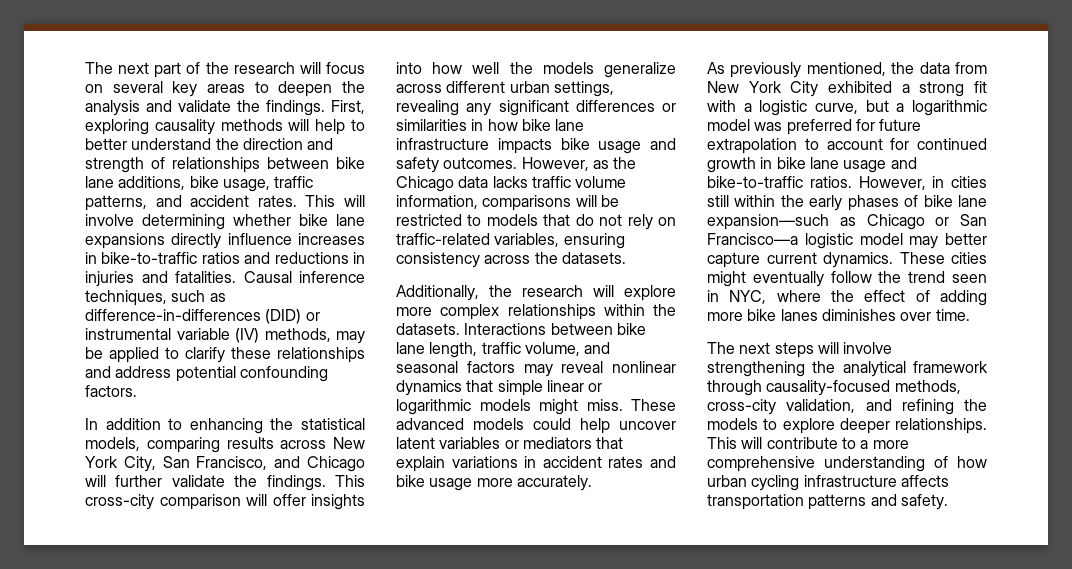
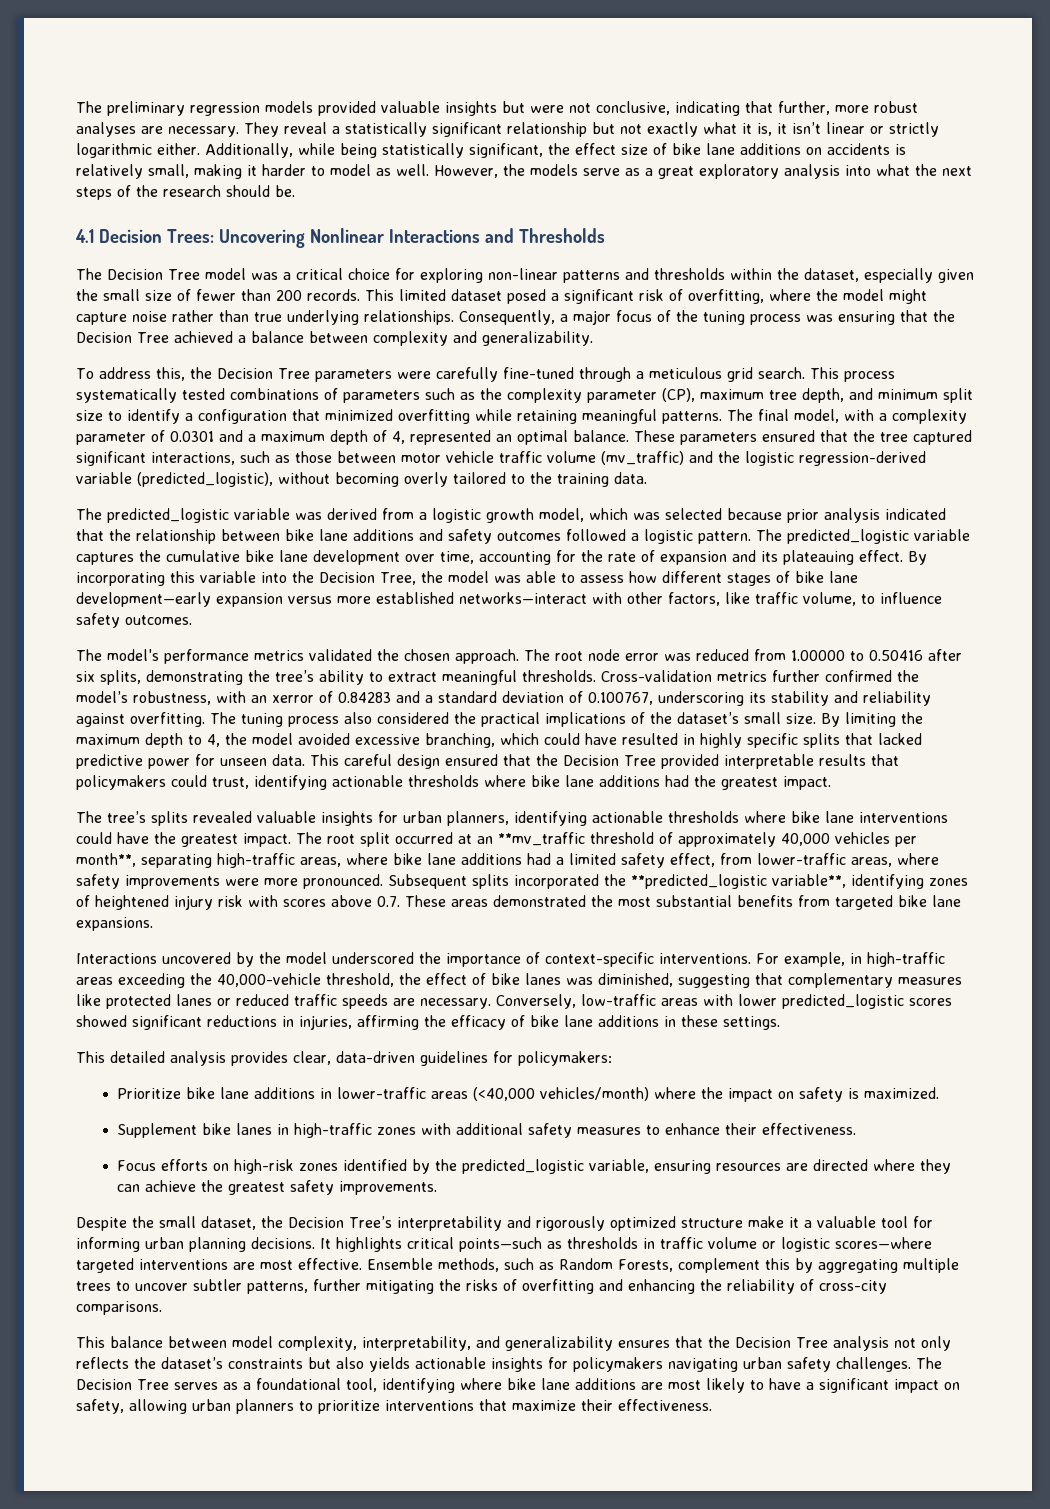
- The next part of the research will focus on several key areas to deepen the analysis and validate the findings. First, exploring causality methods will help to better understand the direction and strength of relationships between bike lane additions, bike usage, traffic patterns, and accident rates. This will involve determining whether bike lane expansions directly influence increases in bike-to-traffic ratios and reductions in injuries and fatalities. Causal inference techniques, such as difference-in-differences (DID) or instrumental variable (IV) methods, may be applied to clarify these relationships and address potential confounding factors.
- In addition to enhancing the statistical models, comparing results across New York City, San Francisco, and Chicago will further validate the findings. This cross-city comparison will offer insights into how well the models generalize across different urban settings, revealing any significant differences or similarities in how bike lane infrastructure impacts bike usage and safety outcomes. However, as the Chicago data lacks traffic volume information, comparisons will be restricted to models that do not rely on traffic-related variables, ensuring consistency across the datasets.
- Additionally, the research will explore more complex relationships within the datasets. Interactions between bike lane length, traffic volume, and seasonal factors may reveal nonlinear dynamics that simple linear or logarithmic models might miss. These advanced models could help uncover latent variables or mediators that explain variations in accident rates and bike usage more accurately.
- As previously mentioned, the data from New York City exhibited a strong fit with a logistic curve, but a logarithmic model was preferred for future extrapolation to account for continued growth in bike lane usage and bike-to-traffic ratios. However, in cities still within the early phases of bike lane expansion—such as Chicago or San Francisco—a logistic model may better capture current dynamics. These cities might eventually follow the trend seen in NYC, where the effect of adding more bike lanes diminishes over time.
- The next steps will involve strengthening the analytical framework through causality-focused methods, cross-city validation, and refining the models to explore deeper relationships. This will contribute to a more comprehensive understanding of how urban cycling infrastructure affects transportation patterns and safety.
+ The preliminary regression models provided valuable insights but were not conclusive, indicating that further, more robust analyses are necessary. They reveal a statistically significant relationship but not exactly what it is, it isn’t linear or strictly logarithmic either. Additionally, while being statistically significant, the effect size of bike lane additions on accidents is relatively small, making it harder to model as well. However, the models serve as a great exploratory analysis into what the next steps of the research should be.
+ 4.1 Decision Trees: Uncovering Nonlinear Interactions and Thresholds
+ The Decision Tree model was a critical choice for exploring non-linear patterns and thresholds within the dataset, especially given the small size of fewer than 200 records. This limited dataset posed a significant risk of overfitting, where the model might capture noise rather than true underlying relationships. Consequently, a major focus of the tuning process was ensuring that the Decision Tree achieved a balance between complexity and generalizability.
+ To address this, the Decision Tree parameters were carefully fine-tuned through a meticulous grid search. This process systematically tested combinations of parameters such as the complexity parameter (CP), maximum tree depth, and minimum split size to identify a configuration that minimized overfitting while retaining meaningful patterns. The final model, with a complexity parameter of 0.0301 and a maximum depth of 4, represented an optimal balance. These parameters ensured that the tree captured significant interactions, such as those between motor vehicle traffic volume (mv_traffic) and the logistic regression-derived variable (predicted_logistic), without becoming overly tailored to the training data.
+ The predicted_logistic variable was derived from a logistic growth model, which was selected because prior analysis indicated that the relationship between bike lane additions and safety outcomes followed a logistic pattern. The predicted_logistic variable captures the cumulative bike lane development over time, accounting for the rate of expansion and its plateauing effect. By incorporating this variable into the Decision Tree, the model was able to assess how different stages of bike lane development—early expansion versus more established networks—interact with other factors, like traffic volume, to influence safety outcomes.
+ The model's performance metrics validated the chosen approach. The root node error was reduced from 1.00000 to 0.50416 after six splits, demonstrating the tree’s ability to extract meaningful thresholds. Cross-validation metrics further confirmed the model’s robustness, with an xerror of 0.84283 and a standard deviation of 0.100767, underscoring its stability and reliability against overfitting. The tuning process also considered the practical implications of the dataset’s small size. By limiting the maximum depth to 4, the model avoided excessive branching, which could have resulted in highly specific splits that lacked predictive power for unseen data. This careful design ensured that the Decision Tree provided interpretable results that policymakers could trust, identifying actionable thresholds where bike lane additions had the greatest impact.
+ The tree’s splits revealed valuable insights for urban planners, identifying actionable thresholds where bike lane interventions could have the greatest impact. The root split occurred at an **mv_traffic threshold of approximately 40,000 vehicles per month**, separating high-traffic areas, where bike lane additions had a limited safety effect, from lower-traffic areas, where safety improvements were more pronounced. Subsequent splits incorporated the **predicted_logistic variable**, identifying zones of heightened injury risk with scores above 0.7. These areas demonstrated the most substantial benefits from targeted bike lane expansions.
+ Interactions uncovered by the model underscored the importance of context-specific interventions. For example, in high-traffic areas exceeding the 40,000-vehicle threshold, the effect of bike lanes was diminished, suggesting that complementary measures like protected lanes or reduced traffic speeds are necessary. Conversely, low-traffic areas with lower predicted_logistic scores showed significant reductions in injuries, affirming the efficacy of bike lane additions in these settings.
+ This detailed analysis provides clear, data-driven guidelines for policymakers:
+ Prioritize bike lane additions in lower-traffic areas (<40,000 vehicles/month) where the impact on safety is maximized.
+ Supplement bike lanes in high-traffic zones with additional safety measures to enhance their effectiveness.
+ Focus efforts on high-risk zones identified by the predicted_logistic variable, ensuring resources are directed where they can achieve the greatest safety improvements.
+ Despite the small dataset, the Decision Tree’s interpretability and rigorously optimized structure make it a valuable tool for informing urban planning decisions. It highlights critical points—such as thresholds in traffic volume or logistic scores—where targeted interventions are most effective. Ensemble methods, such as Random Forests, complement this by aggregating multiple trees to uncover subtler patterns, further mitigating the risks of overfitting and enhancing the reliability of cross-city comparisons.
+ This balance between model complexity, interpretability, and generalizability ensures that the Decision Tree analysis not only reflects the dataset’s constraints but also yields actionable insights for policymakers navigating urban safety challenges. The Decision Tree serves as a foundational tool, identifying where bike lane additions are most likely to have a significant impact on safety, allowing urban planners to prioritize interventions that maximize their effectiveness.

